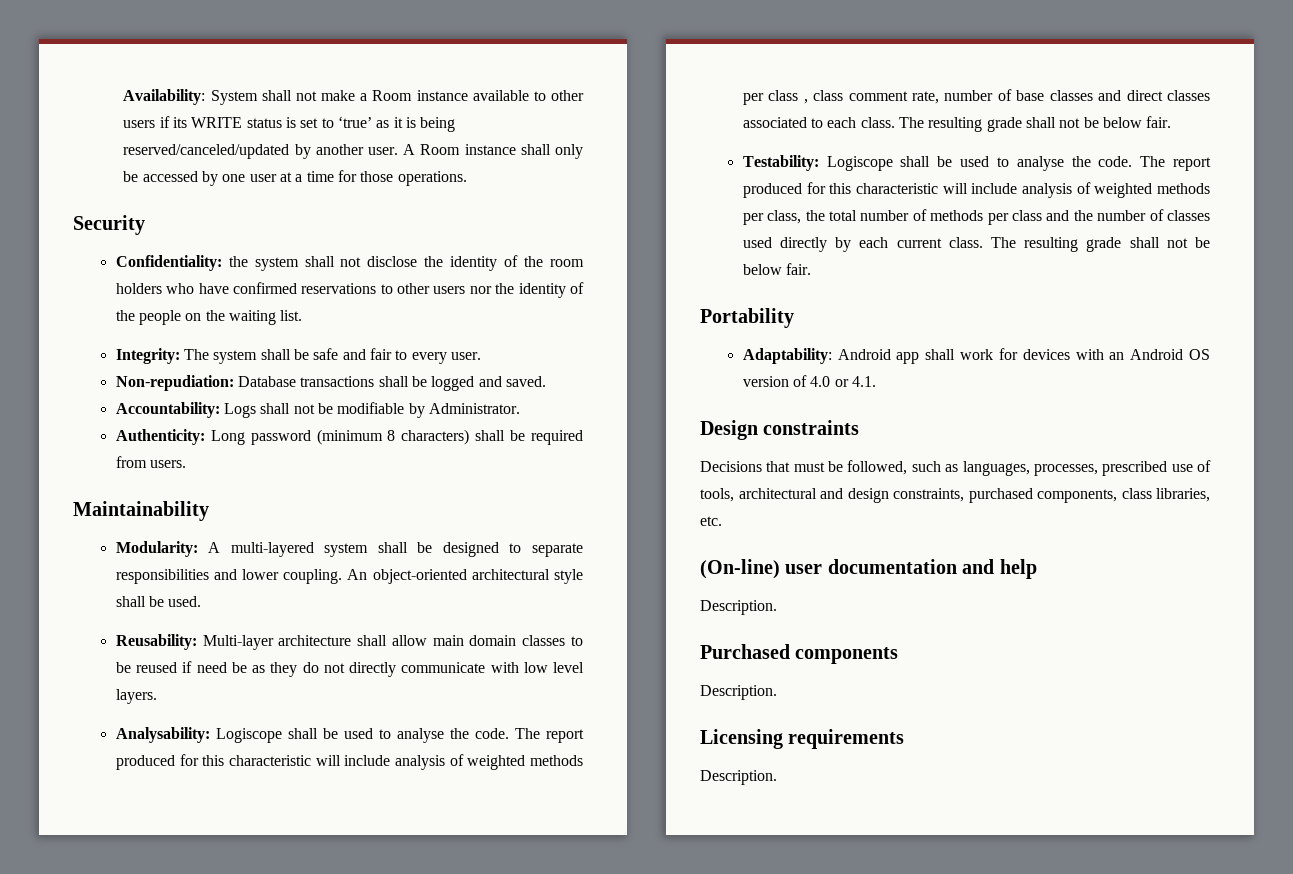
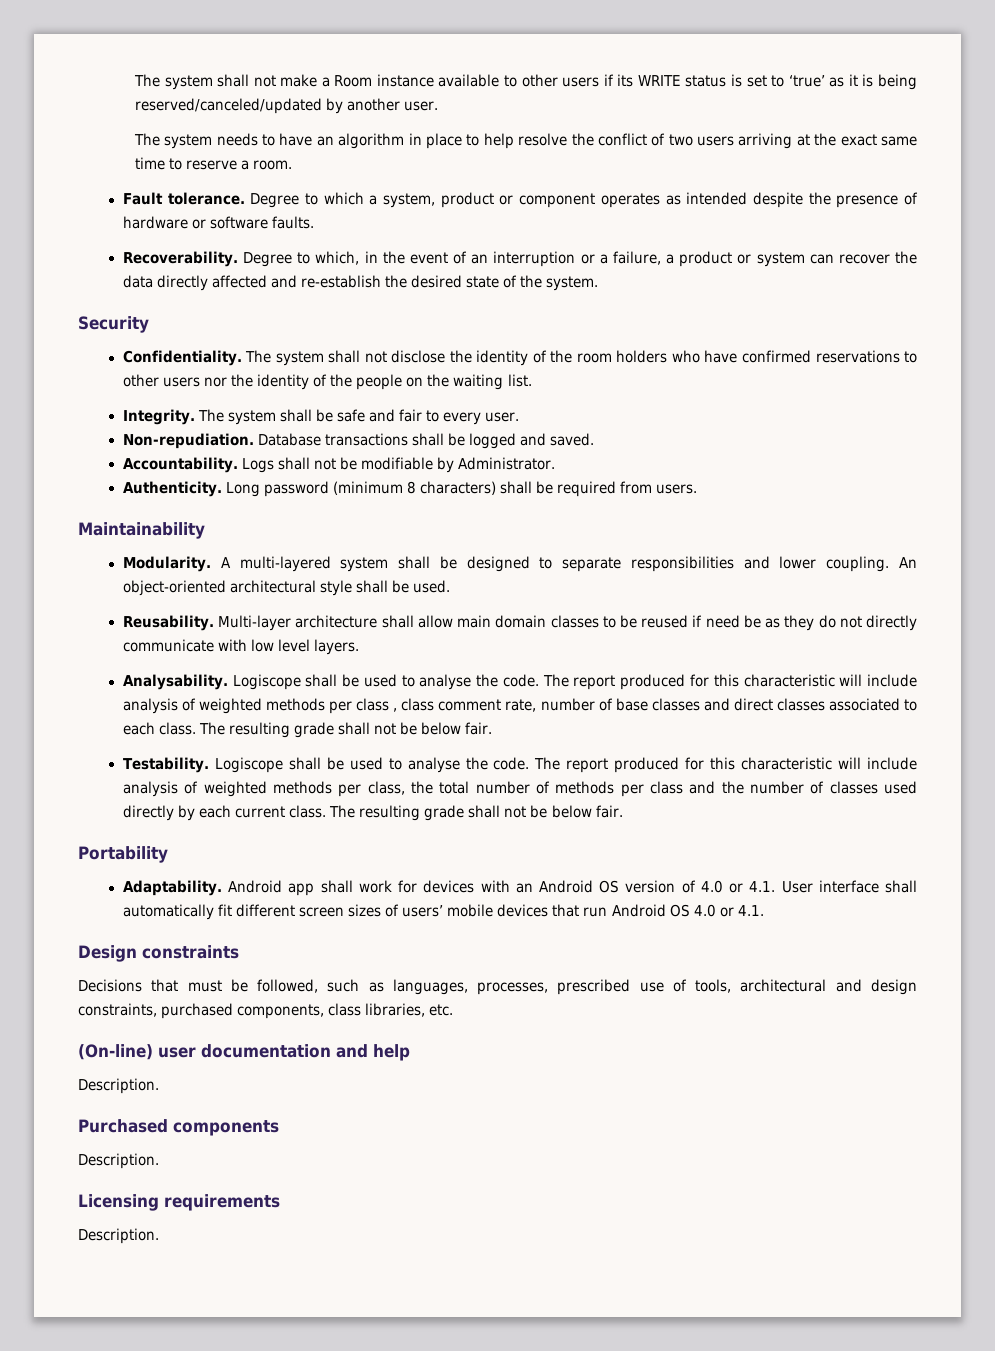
- Availability: System shall not make a Room instance available to other users if its WRITE status is set to ‘true’ as it is being reserved/canceled/updated by another user. A Room instance shall only be accessed by one user at a time for those operations.
+ The system shall not make a Room instance available to other users if its WRITE status is set to ‘true’ as it is being reserved/canceled/updated by another user.
+ The system needs to have an algorithm in place to help resolve the conflict of two users arriving at the exact same time to reserve a room.
+ Fault tolerance. Degree to which a system, product or component operates as intended despite the presence of hardware or software faults.
+ Recoverability. Degree to which, in the event of an interruption or a failure, a product or system can recover the data directly affected and re-establish the desired state of the system.
- Confidentiality: the system shall not disclose the identity of the room holders who have confirmed reservations to other users nor the identity of the people on the waiting list.
+ Confidentiality. The system shall not disclose the identity of the room holders who have confirmed reservations to other users nor the identity of the people on the waiting list.
- Integrity: The system shall be safe and fair to every user.
+ Integrity. The system shall be safe and fair to every user.
- Non-repudiation: Database transactions shall be logged and saved.
+ Non-repudiation. Database transactions shall be logged and saved.
- Accountability: Logs shall not be modifiable by Administrator.
+ Accountability. Logs shall not be modifiable by Administrator.
- Authenticity: Long password (minimum 8 characters) shall be required from users.
+ Authenticity. Long password (minimum 8 characters) shall be required from users.
- Modularity: A multi-layered system shall be designed to separate responsibilities and lower coupling.
+ Modularity. A multi-layered system shall be designed to separate responsibilities and lower coupling.
- Reusability: Multi-layer architecture shall allow main domain classes to be reused if need be as they do not directly communicate with low level layers.
+ Reusability. Multi-layer architecture shall allow main domain classes to be reused if need be as they do not directly communicate with low level layers.
- Analysability: Logiscope shall be used to analyse the code.
+ Analysability. Logiscope shall be used to analyse the code.
- Testability: Logiscope shall be used to analyse the code.
+ Testability. Logiscope shall be used to analyse the code.
- Adaptability: Android app shall work for devices with an Android OS version of 4.0 or 4.1.
+ Adaptability. Android app shall work for devices with an Android OS version of 4.0 or 4.1. User interface shall automatically fit different screen sizes of users’ mobile devices that run Android OS 4.0 or 4.1.

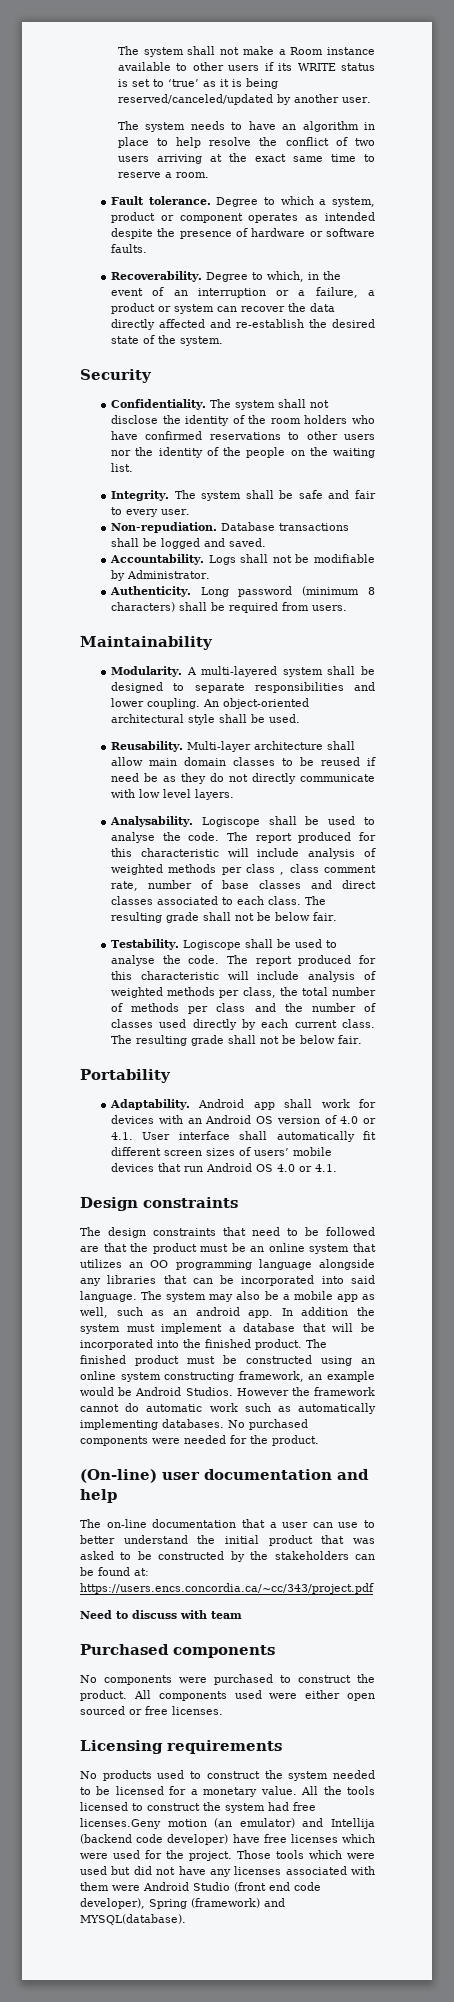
- Decisions that must be followed, such as languages, processes, prescribed use of tools, architectural and design constraints, purchased components, class libraries, etc.
+ The design constraints that need to be followed are that the product must be an online system that utilizes an OO programming language alongside any libraries that can be incorporated into said language. The system may also be a mobile app as well, such as an android app. In addition the system must implement a database that will be incorporated into the finished product. The finished product must be constructed using an online system constructing framework, an example would be Android Studios. However the framework cannot do automatic work such as automatically implementing databases. No purchased components were needed for the product.
  (On-line) user documentation and help
- Description.
+ The on-line documentation that a user can use to better understand the initial product that was asked to be constructed by the stakeholders can be found at: https://users.encs.concordia.ca/~cc/343/project.pdf
+ Need to discuss with team
  Purchased components
- Description.
+ No components were purchased to construct the product. All components used were either open sourced or free licenses.
  Licensing requirements
- Description.
+ No products used to construct the system needed to be licensed for a monetary value. All the tools licensed to construct the system had free licenses.Geny motion (an emulator) and Intellija (backend code developer) have free licenses which were used for the project. Those tools which were used but did not have any licenses associated with them were Android Studio (front end code developer), Spring (framework) and MYSQL(database).

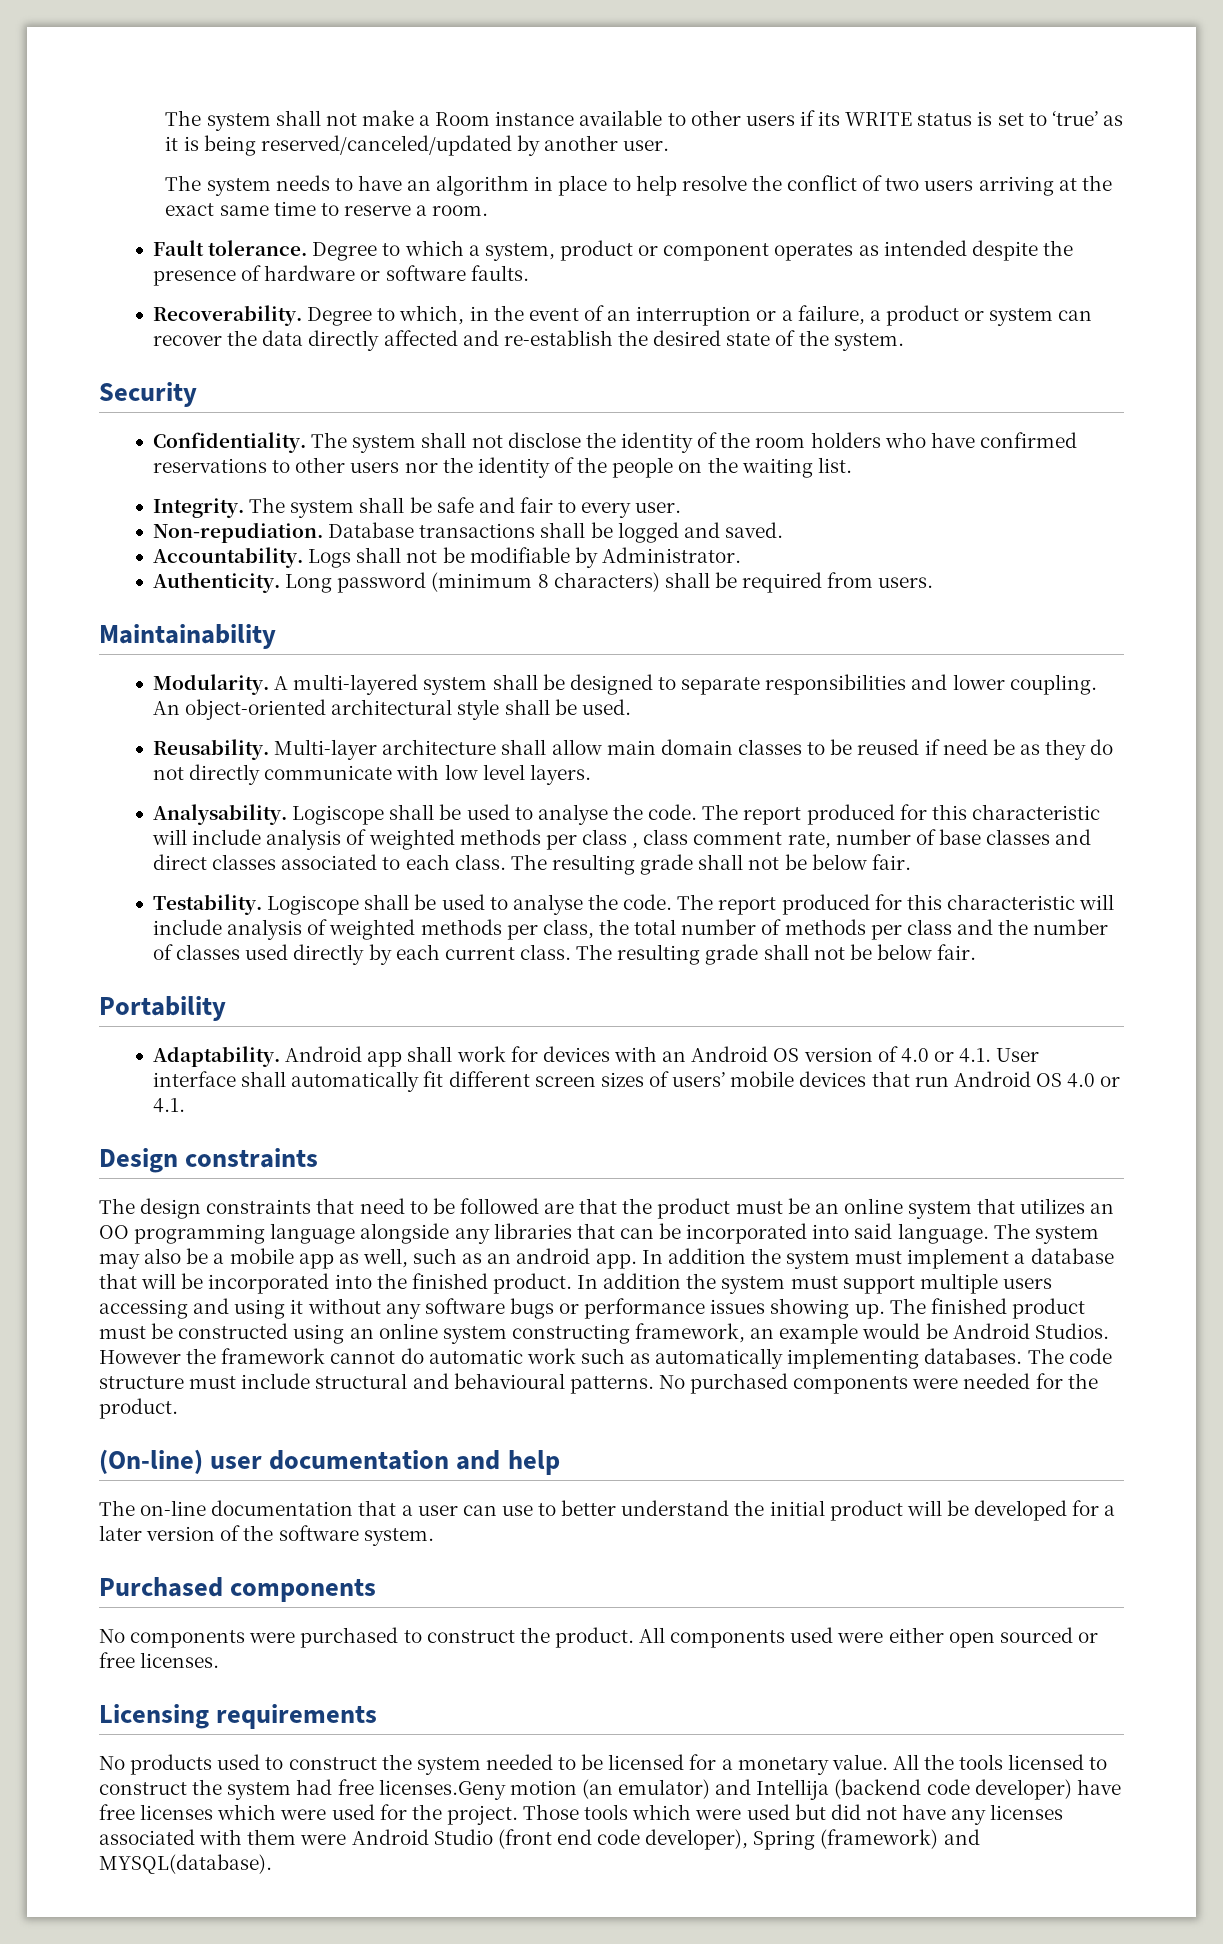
+ In addition the system must support multiple users accessing and using it without any software bugs or performance issues showing up.
+ The code structure must include structural and behavioural patterns.
- The on-line documentation that a user can use to better understand the initial product that was asked to be constructed by the stakeholders can be found at: https://users.encs.concordia.ca/~cc/343/project.pdf
- Need to discuss with team
+ The on-line documentation that a user can use to better understand the initial product will be developed for a later version of the software system.

